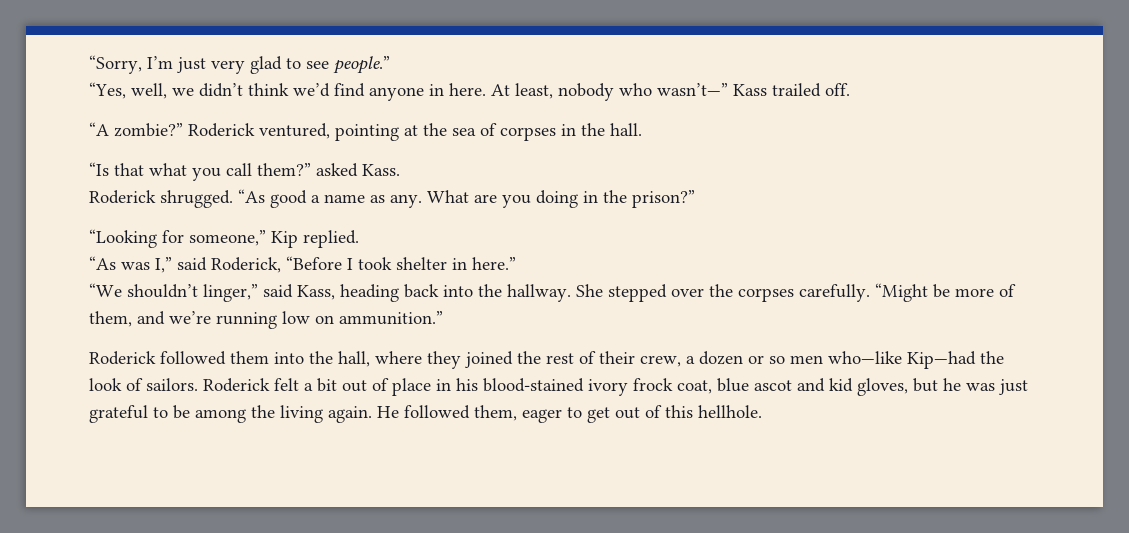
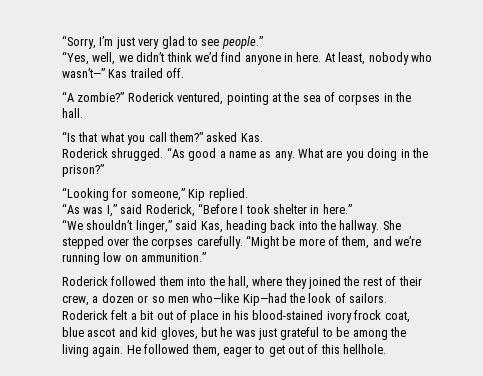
- At least, nobody who wasn’t—” Kass trailed off.
+ At least, nobody who wasn’t—” Kas trailed off.
- “Is that what you call them?” asked Kass.
+ “Is that what you call them?” asked Kas.
- “We shouldn’t linger,” said Kass, heading back into the hallway.
+ “We shouldn’t linger,” said Kas, heading back into the hallway.

